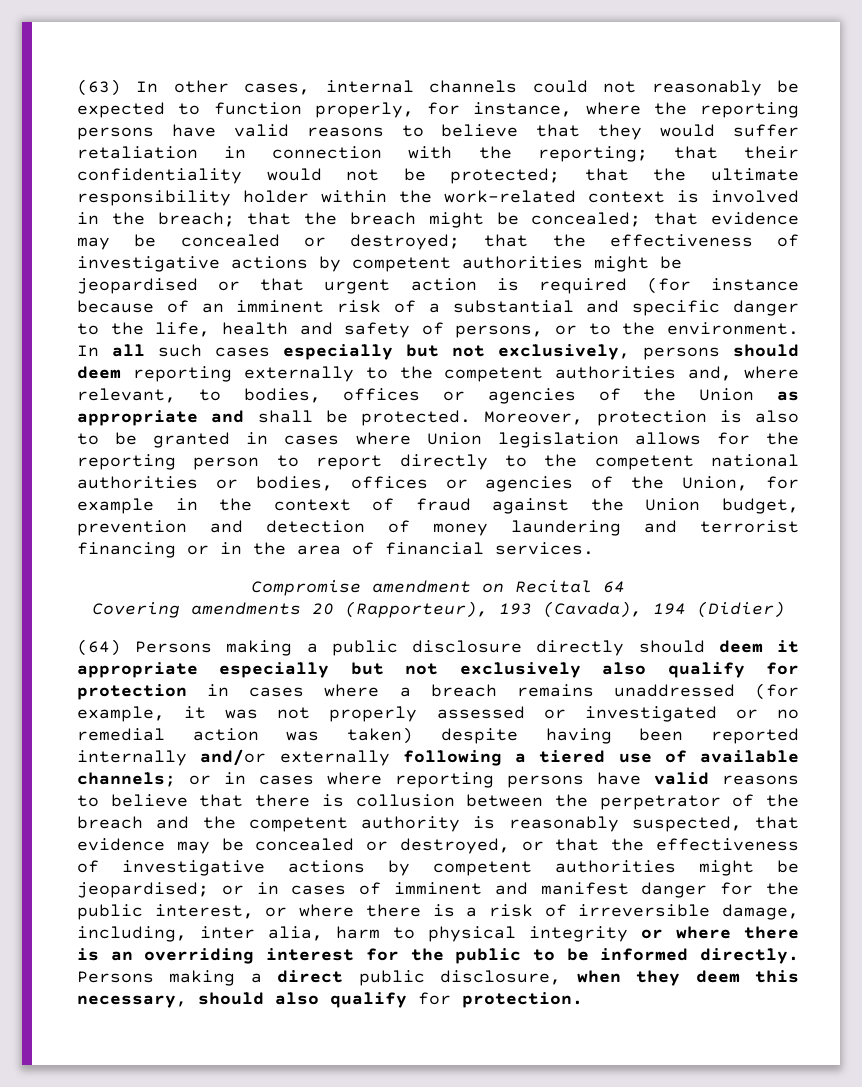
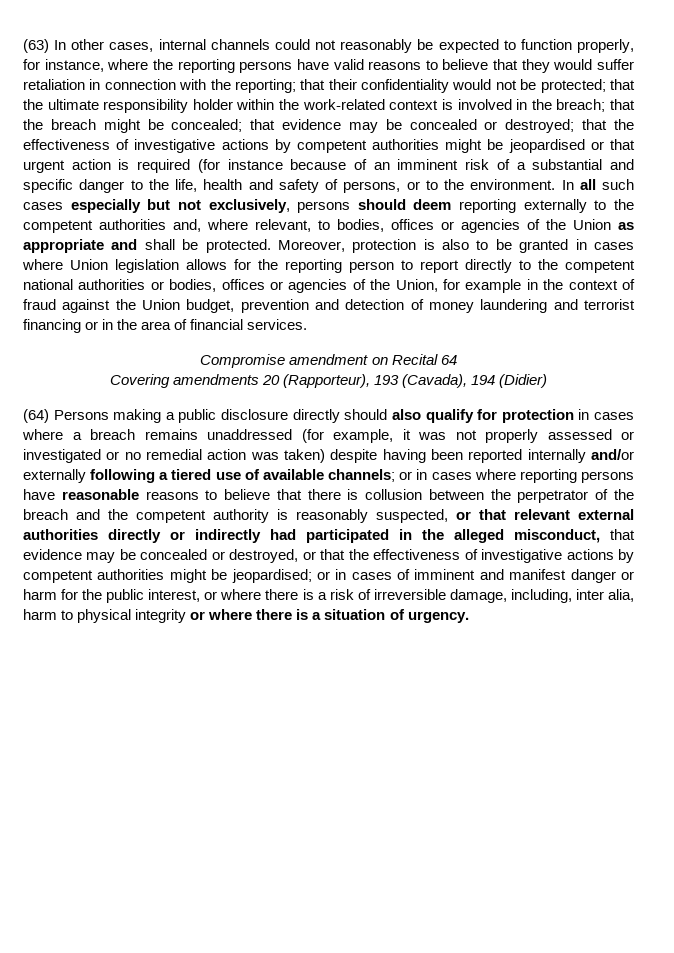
- (64) Persons making a public disclosure directly should deem it appropriate especially but not exclusively also qualify for protection in cases where a breach remains unaddressed (for example, it was not properly assessed or investigated or no remedial action was taken) despite having been reported internally and/or externally following a tiered use of available channels;
+ (64) Persons making a public disclosure directly should also qualify for protection in cases where a breach remains unaddressed (for example, it was not properly assessed or investigated or no remedial action was taken) despite having been reported internally and/or externally following a tiered use of available channels;
- or in cases where reporting persons have valid reasons to believe that there is collusion between the perpetrator of the breach and the competent authority is reasonably suspected, that evidence may be concealed or destroyed, or that the effectiveness of investigative actions by competent authorities might be jeopardised;
+ or in cases where reporting persons have reasonable reasons to believe that there is collusion between the perpetrator of the breach and the competent authority is reasonably suspected, or that relevant external authorities directly or indirectly had participated in the alleged misconduct, that evidence may be concealed or destroyed, or that the effectiveness of investigative actions by competent authorities might be jeopardised;
- or in cases of imminent and manifest danger for the public interest, or where there is a risk of irreversible damage, including, inter alia, harm to physical integrity or where there is an overriding interest for the public to be informed directly. Persons making a direct public disclosure, when they deem this necessary, should also qualify for protection.
+ or in cases of imminent and manifest danger or harm for the public interest, or where there is a risk of irreversible damage, including, inter alia, harm to physical integrity or where there is a situation of urgency.

